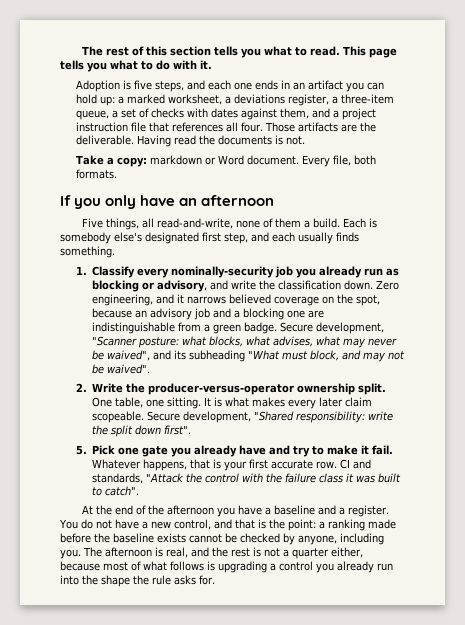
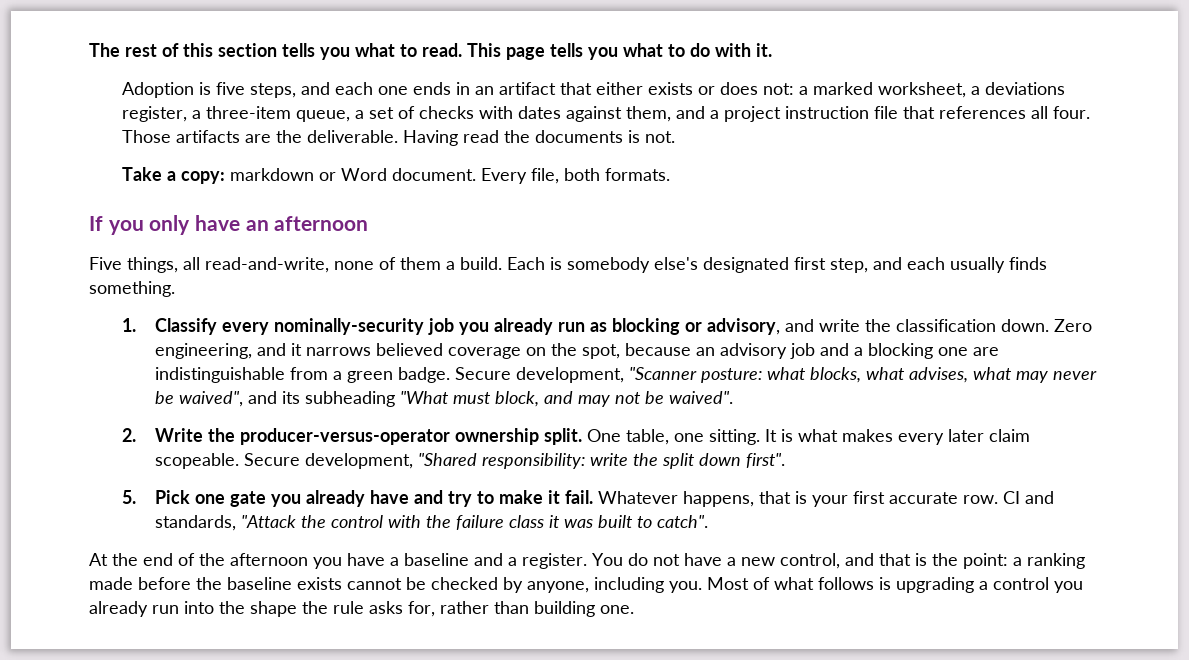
- Adoption is five steps, and each one ends in an artifact you can hold up: a marked worksheet, a deviations register, a three-item queue, a set of checks with dates against them, and a project instruction file that references all four.
+ Adoption is five steps, and each one ends in an artifact that either exists or does not: a marked worksheet, a deviations register, a three-item queue, a set of checks with dates against them, and a project instruction file that references all four.
- The afternoon is real, and the rest is not a quarter either, because most of what follows is upgrading a control you already run into the shape the rule asks for.
+ Most of what follows is upgrading a control you already run into the shape the rule asks for, rather than building one.

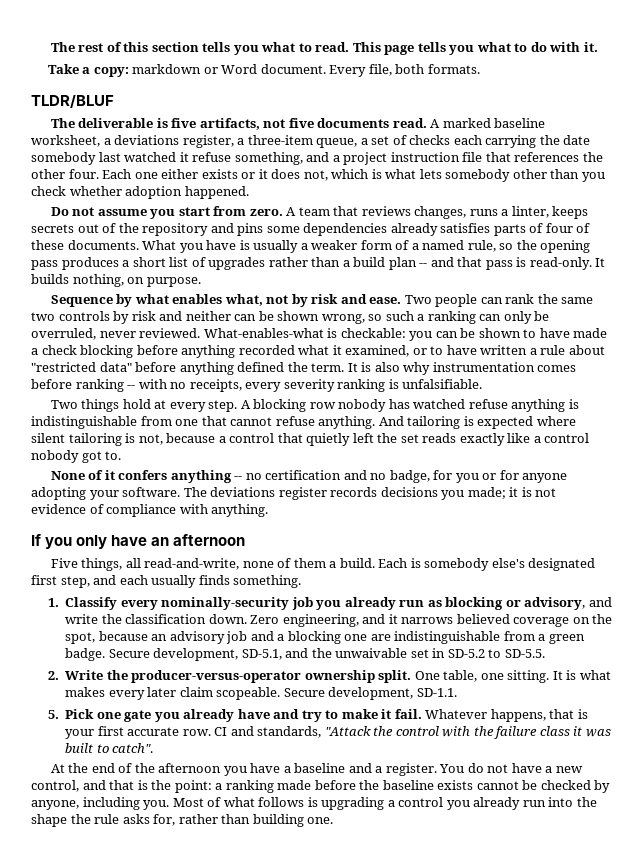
- Adoption is five steps, and each one ends in an artifact that either exists or does not: a marked worksheet, a deviations register, a three-item queue, a set of checks with dates against them, and a project instruction file that references all four. Those artifacts are the deliverable. Having read the documents is not.
  Take a copy: markdown or Word document. Every file, both formats.
+ TLDR/BLUF
+ The deliverable is five artifacts, not five documents read. A marked baseline worksheet, a deviations register, a three-item queue, a set of checks each carrying the date somebody last watched it refuse something, and a project instruction file that references the other four. Each one either exists or it does not, which is what lets somebody other than you check whether adoption happened.
+ Do not assume you start from zero. A team that reviews changes, runs a linter, keeps secrets out of the repository and pins some dependencies already satisfies parts of four of these documents. What you have is usually a weaker form of a named rule, so the opening pass produces a short list of upgrades rather than a build plan -- and that pass is read-only. It builds nothing, on purpose.
+ Sequence by what enables what, not by risk and ease. Two people can rank the same two controls by risk and neither can be shown wrong, so such a ranking can only be overruled, never reviewed. What-enables-what is checkable: you can be shown to have made a check blocking before anything recorded what it examined, or to have written a rule about "restricted data" before anything defined the term. It is also why instrumentation comes before ranking -- with no receipts, every severity ranking is unfalsifiable.
+ Two things hold at every step. A blocking row nobody has watched refuse anything is indistinguishable from one that cannot refuse anything. And tailoring is expected where silent tailoring is not, because a control that quietly left the set reads exactly like a control nobody got to.
+ None of it confers anything -- no certification and no badge, for you or for anyone adopting your software. The deviations register records decisions you made; it is not evidence of compliance with anything.
- Secure development, "Scanner posture: what blocks, what advises, what may never be waived", and its subheading "What must block, and may not be waived".
+ Secure development, SD-5.1, and the unwaivable set in SD-5.2 to SD-5.5.
- Secure development, "Shared responsibility: write the split down first".
+ Secure development, SD-1.1.

